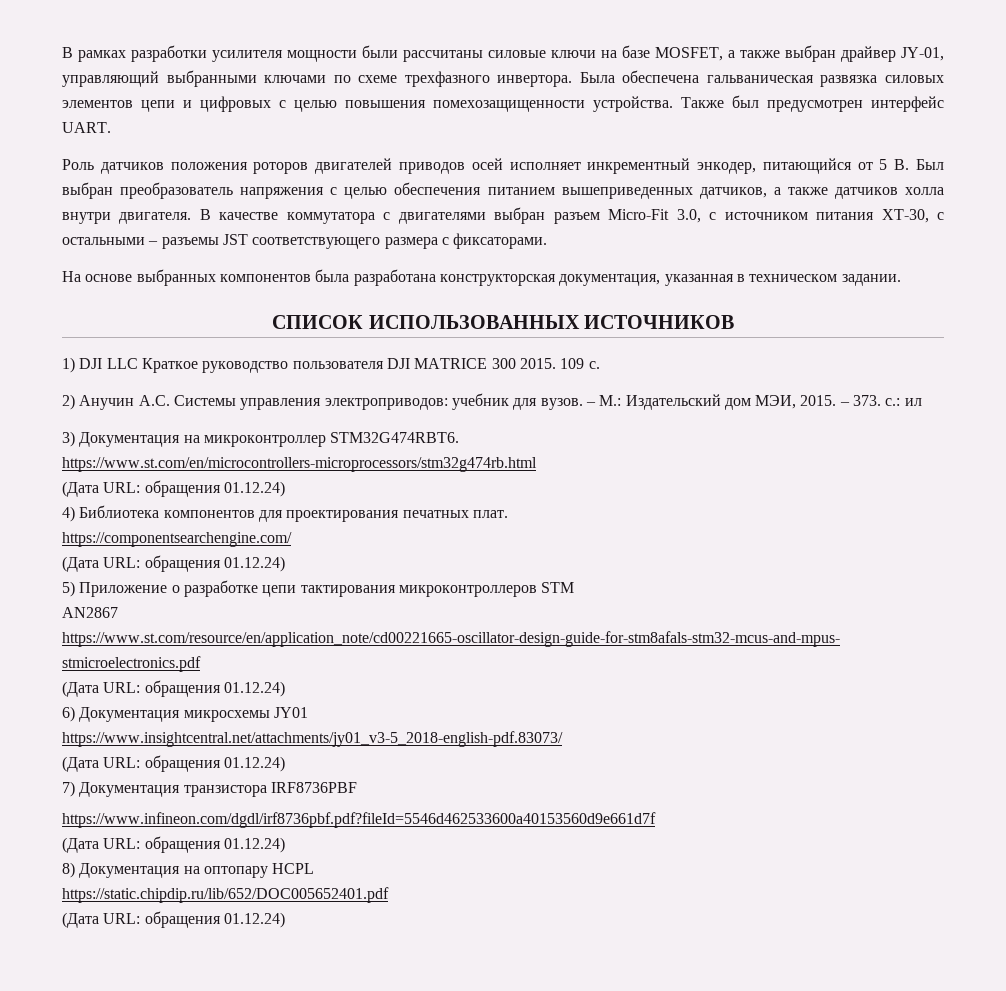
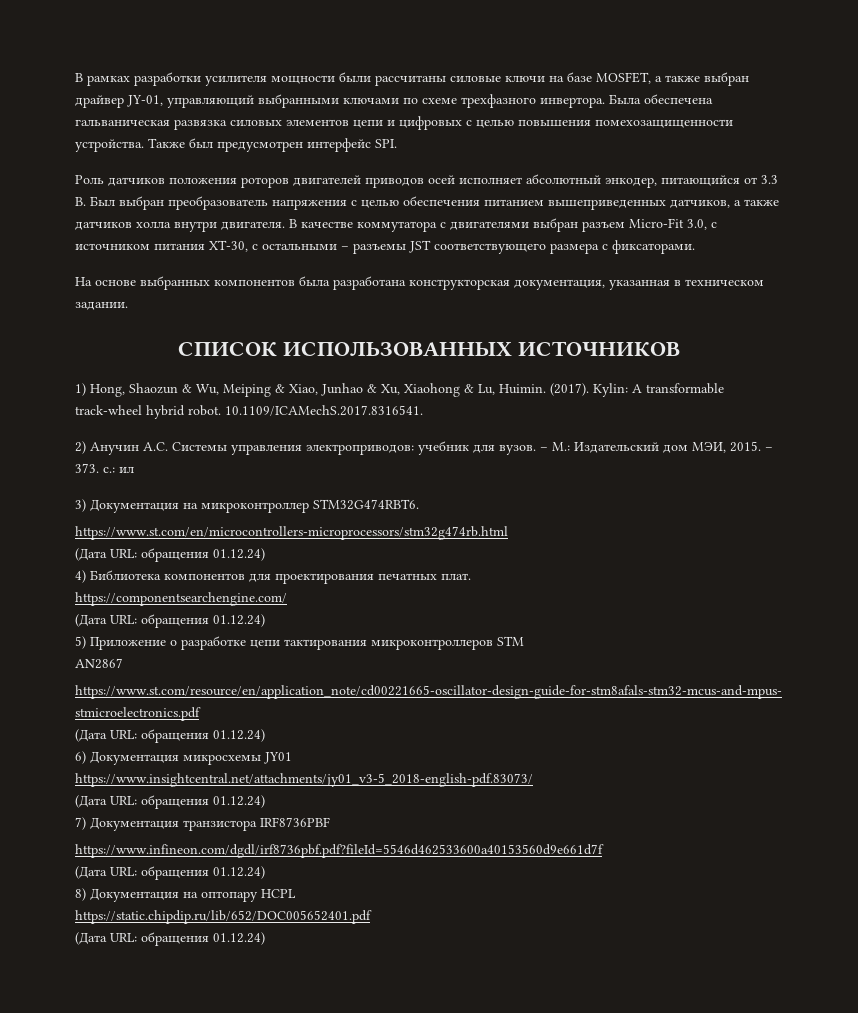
- Также был предусмотрен интерфейс UART.
+ Также был предусмотрен интерфейс SPI.
- Роль датчиков положения роторов двигателей приводов осей исполняет инкрементный энкодер, питающийся от 5 В. Был выбран преобразователь напряжения с целью обеспечения питанием вышеприведенных датчиков, а также датчиков холла внутри двигателя.
+ Роль датчиков положения роторов двигателей приводов осей исполняет абсолютный энкодер, питающийся от 3.3 В. Был выбран преобразователь напряжения с целью обеспечения питанием вышеприведенных датчиков, а также датчиков холла внутри двигателя.
- 1) DJI LLC Краткое руководство пользователя DJI MATRICE 300 2015. 109 с.
+ 1) Hong, Shaozun & Wu, Meiping & Xiao, Junhao & Xu, Xiaohong & Lu, Huimin. (2017). Kylin: A transformable track-wheel hybrid robot. 10.1109/ICAMechS.2017.8316541.

